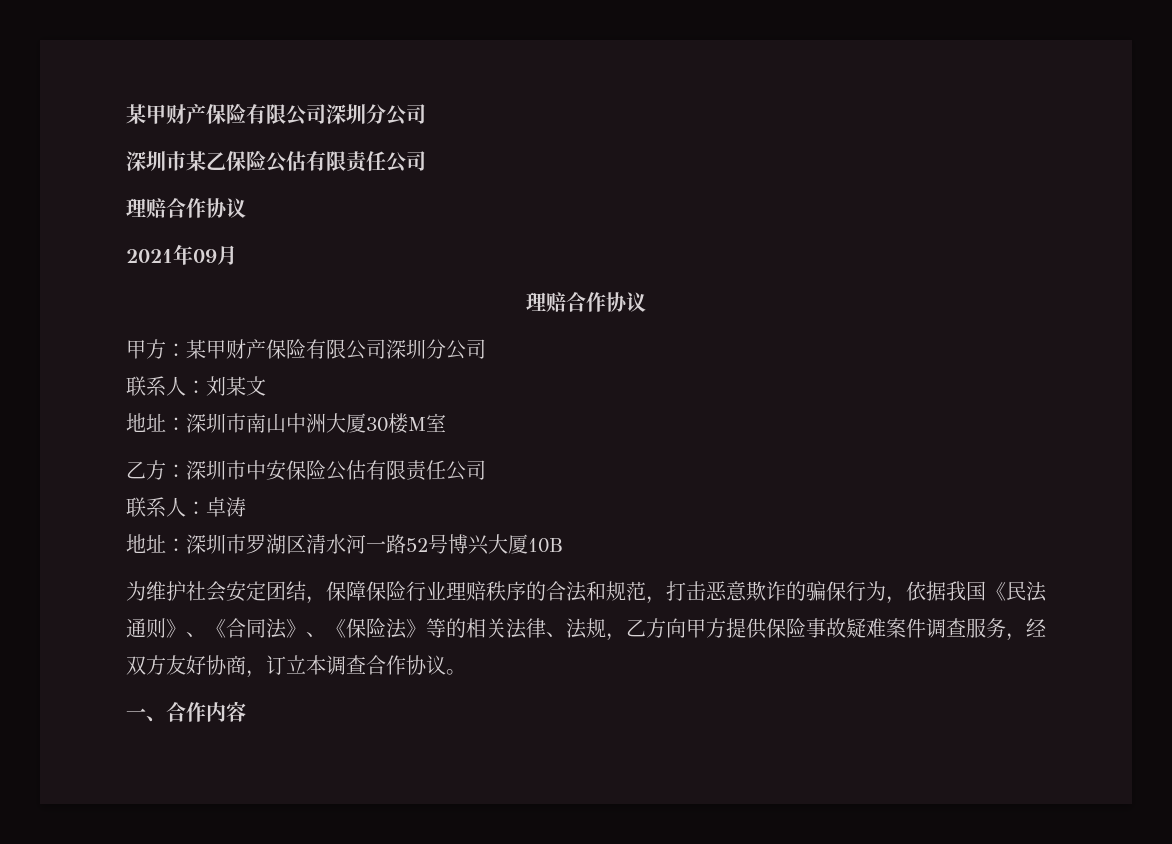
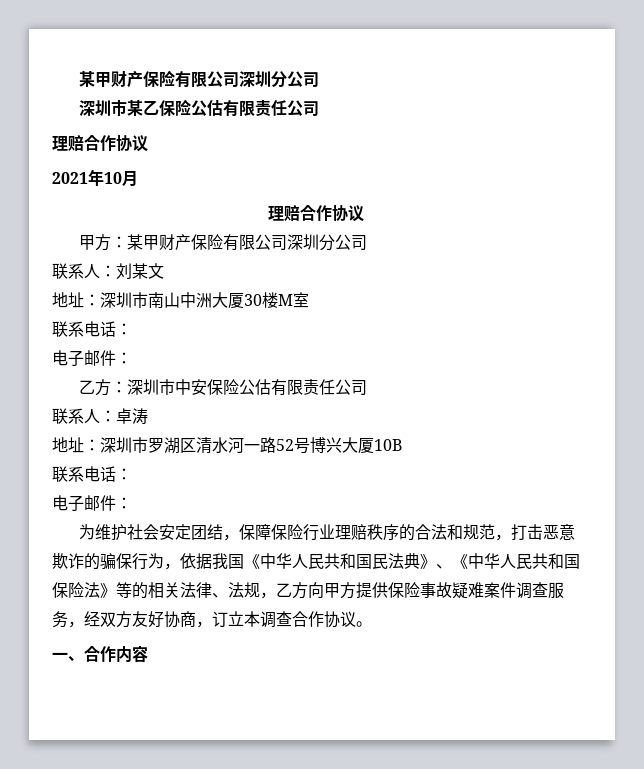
- 2021年09月
+ 2021年10月
  地址：深圳市南山中洲大厦30楼M室
+ 联系电话：
+ 电子邮件：
  地址：深圳市罗湖区清水河一路52号博兴大厦10B
+ 联系电话：
+ 电子邮件：
- 为维护社会安定团结，保障保险行业理赔秩序的合法和规范，打击恶意欺诈的骗保行为，依据我国《民法通则》、《合同法》、《保险法》等的相关法律、法规，乙方向甲方提供保险事故疑难案件调查服务，经双方友好协商，订立本调查合作协议。
+ 为维护社会安定团结，保障保险行业理赔秩序的合法和规范，打击恶意欺诈的骗保行为，依据我国《中华人民共和国民法典》、《中华人民共和国保险法》等的相关法律、法规，乙方向甲方提供保险事故疑难案件调查服务，经双方友好协商，订立本调查合作协议。

